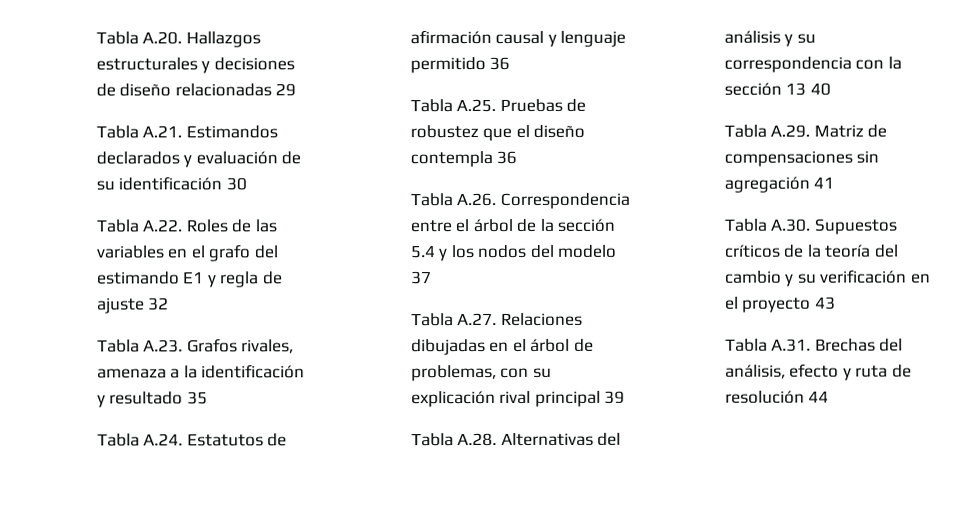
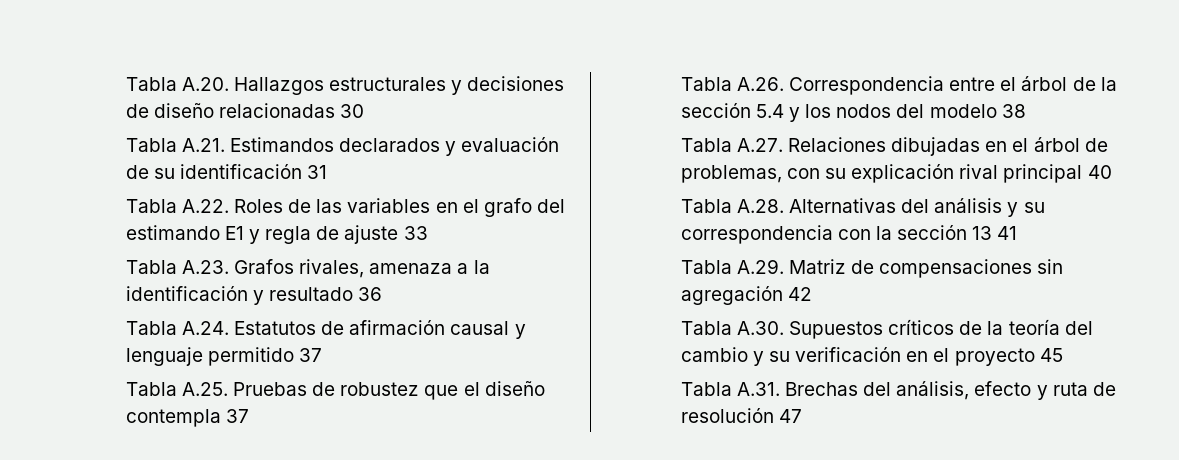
- Tabla A.20. Hallazgos estructurales y decisiones de diseño relacionadas 29
+ Tabla A.20. Hallazgos estructurales y decisiones de diseño relacionadas 30
- Tabla A.21. Estimandos declarados y evaluación de su identificación 30
+ Tabla A.21. Estimandos declarados y evaluación de su identificación 31
- Tabla A.22. Roles de las variables en el grafo del estimando E1 y regla de ajuste 32
+ Tabla A.22. Roles de las variables en el grafo del estimando E1 y regla de ajuste 33
- Tabla A.23. Grafos rivales, amenaza a la identificación y resultado 35
+ Tabla A.23. Grafos rivales, amenaza a la identificación y resultado 36
- Tabla A.24. Estatutos de afirmación causal y lenguaje permitido 36
+ Tabla A.24. Estatutos de afirmación causal y lenguaje permitido 37
- Tabla A.25. Pruebas de robustez que el diseño contempla 36
+ Tabla A.25. Pruebas de robustez que el diseño contempla 37
- Tabla A.26. Correspondencia entre el árbol de la sección 5.4 y los nodos del modelo 37
+ Tabla A.26. Correspondencia entre el árbol de la sección 5.4 y los nodos del modelo 38
- Tabla A.27. Relaciones dibujadas en el árbol de problemas, con su explicación rival principal 39
+ Tabla A.27. Relaciones dibujadas en el árbol de problemas, con su explicación rival principal 40
- Tabla A.28. Alternativas del análisis y su correspondencia con la sección 13 40
+ Tabla A.28. Alternativas del análisis y su correspondencia con la sección 13 41
- Tabla A.29. Matriz de compensaciones sin agregación 41
+ Tabla A.29. Matriz de compensaciones sin agregación 42
- Tabla A.30. Supuestos críticos de la teoría del cambio y su verificación en el proyecto 43
+ Tabla A.30. Supuestos críticos de la teoría del cambio y su verificación en el proyecto 45
- Tabla A.31. Brechas del análisis, efecto y ruta de resolución 44
+ Tabla A.31. Brechas del análisis, efecto y ruta de resolución 47

